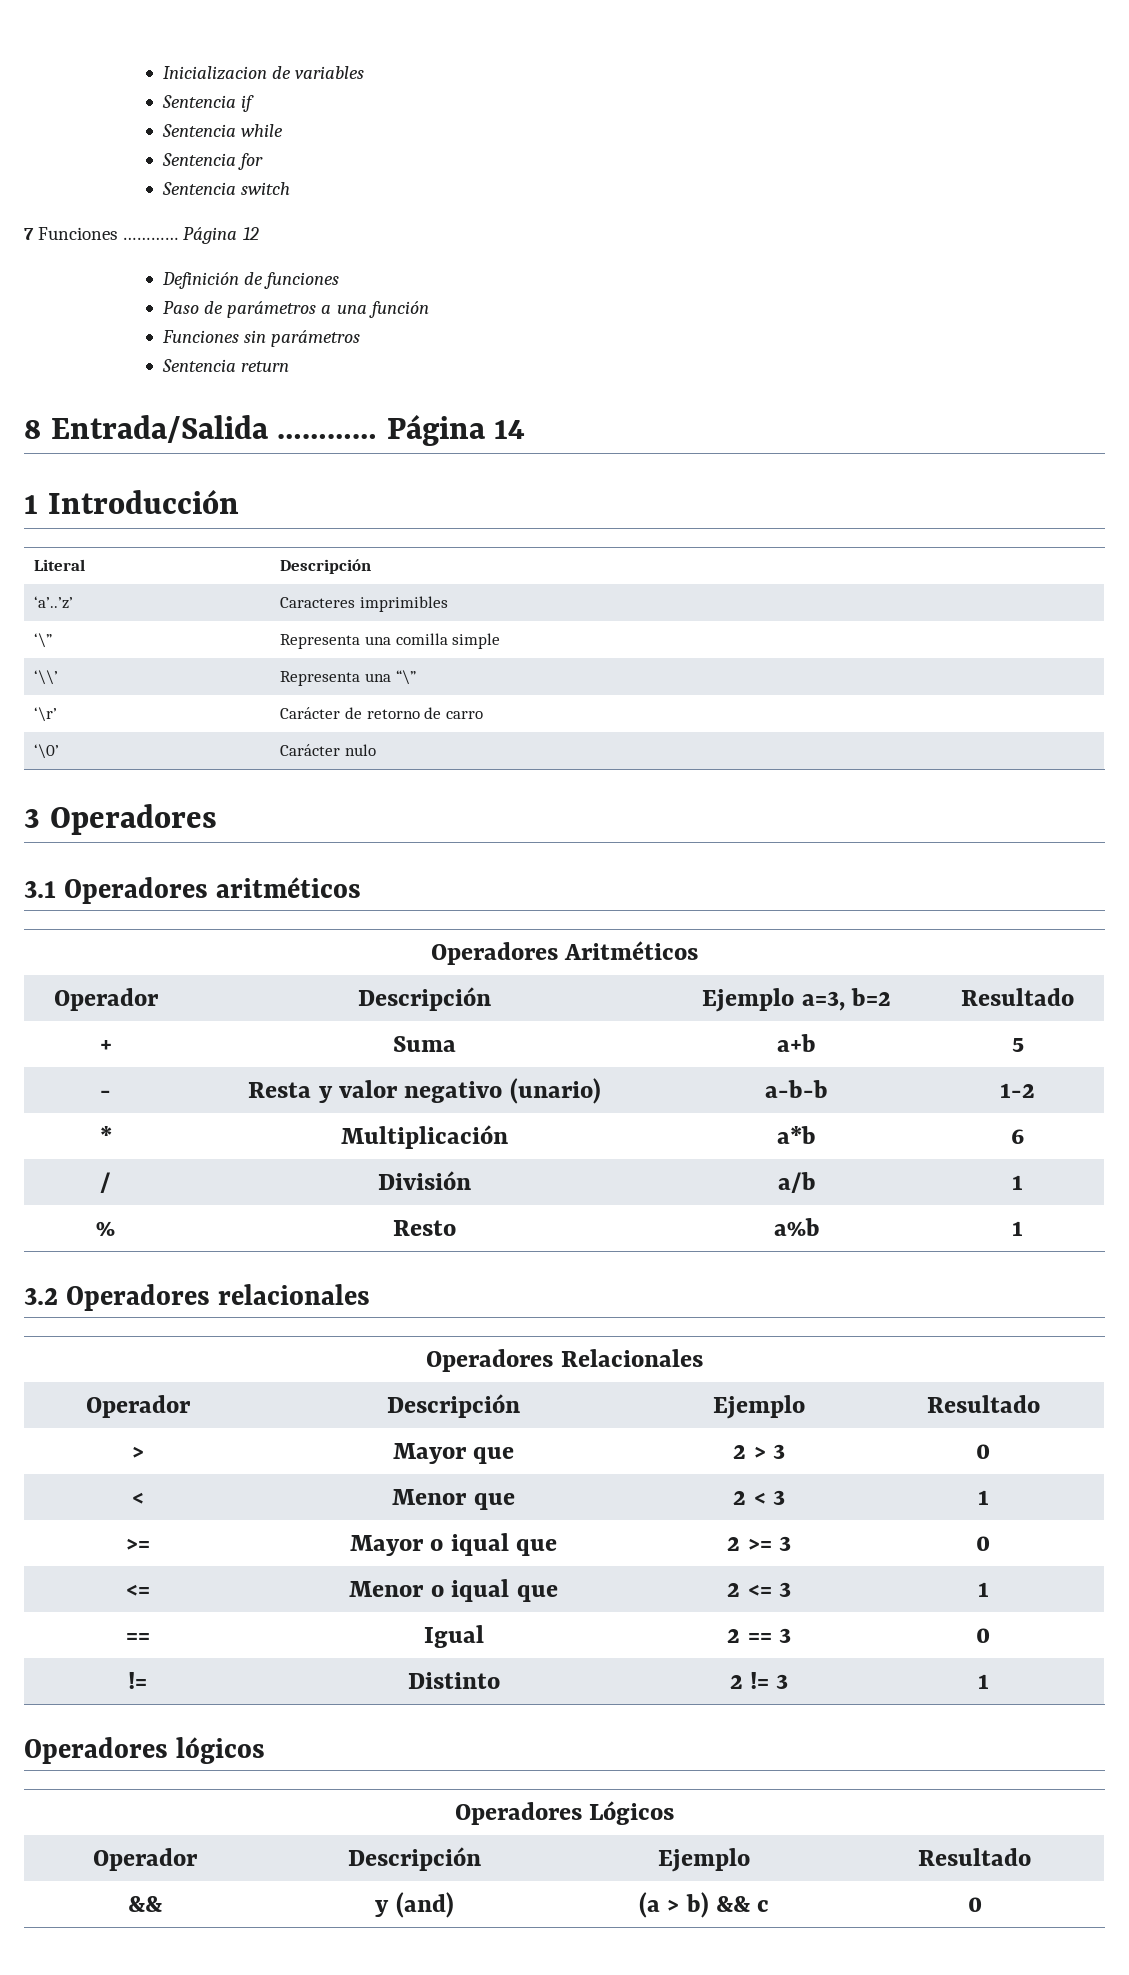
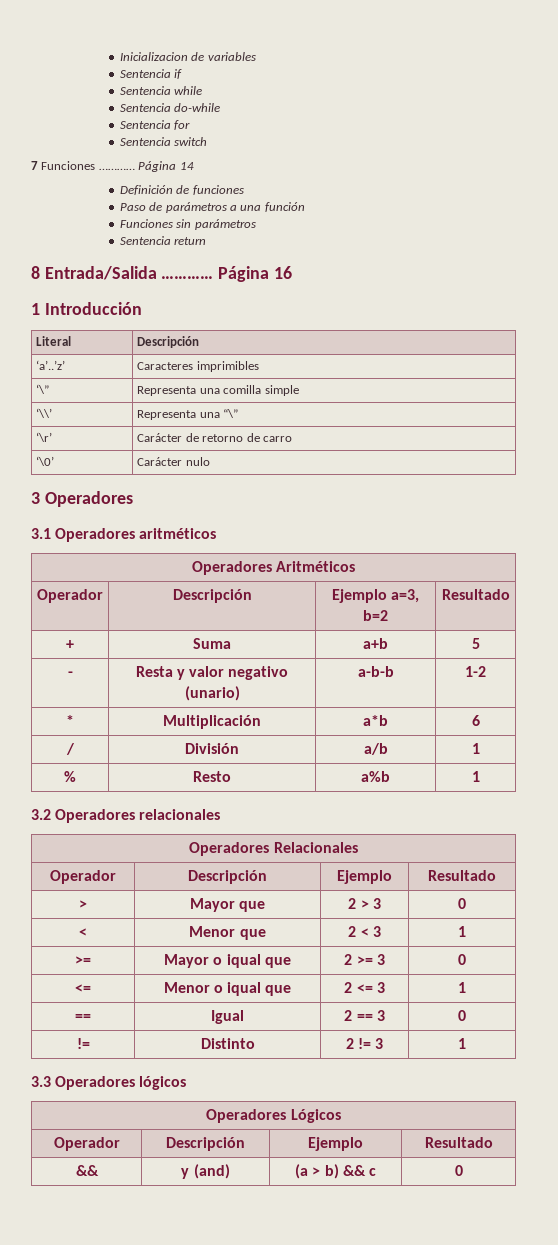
+ Sentencia do-while
- Página 12
+ Página 14
- Página 14
+ Página 16
- Operadores lógicos
+ 3.3 Operadores lógicos

